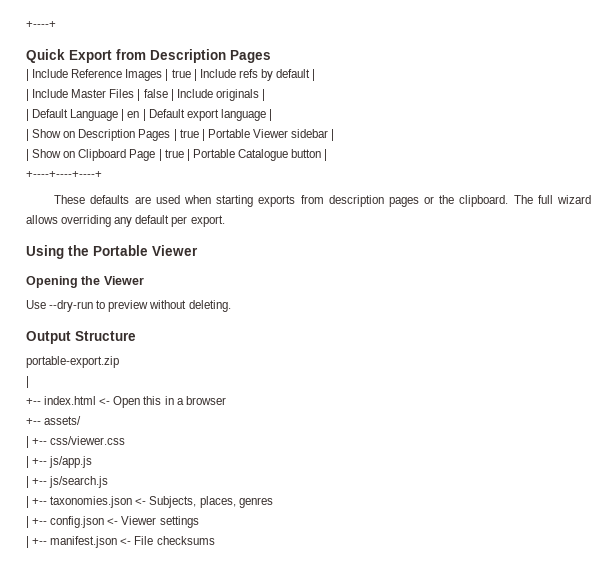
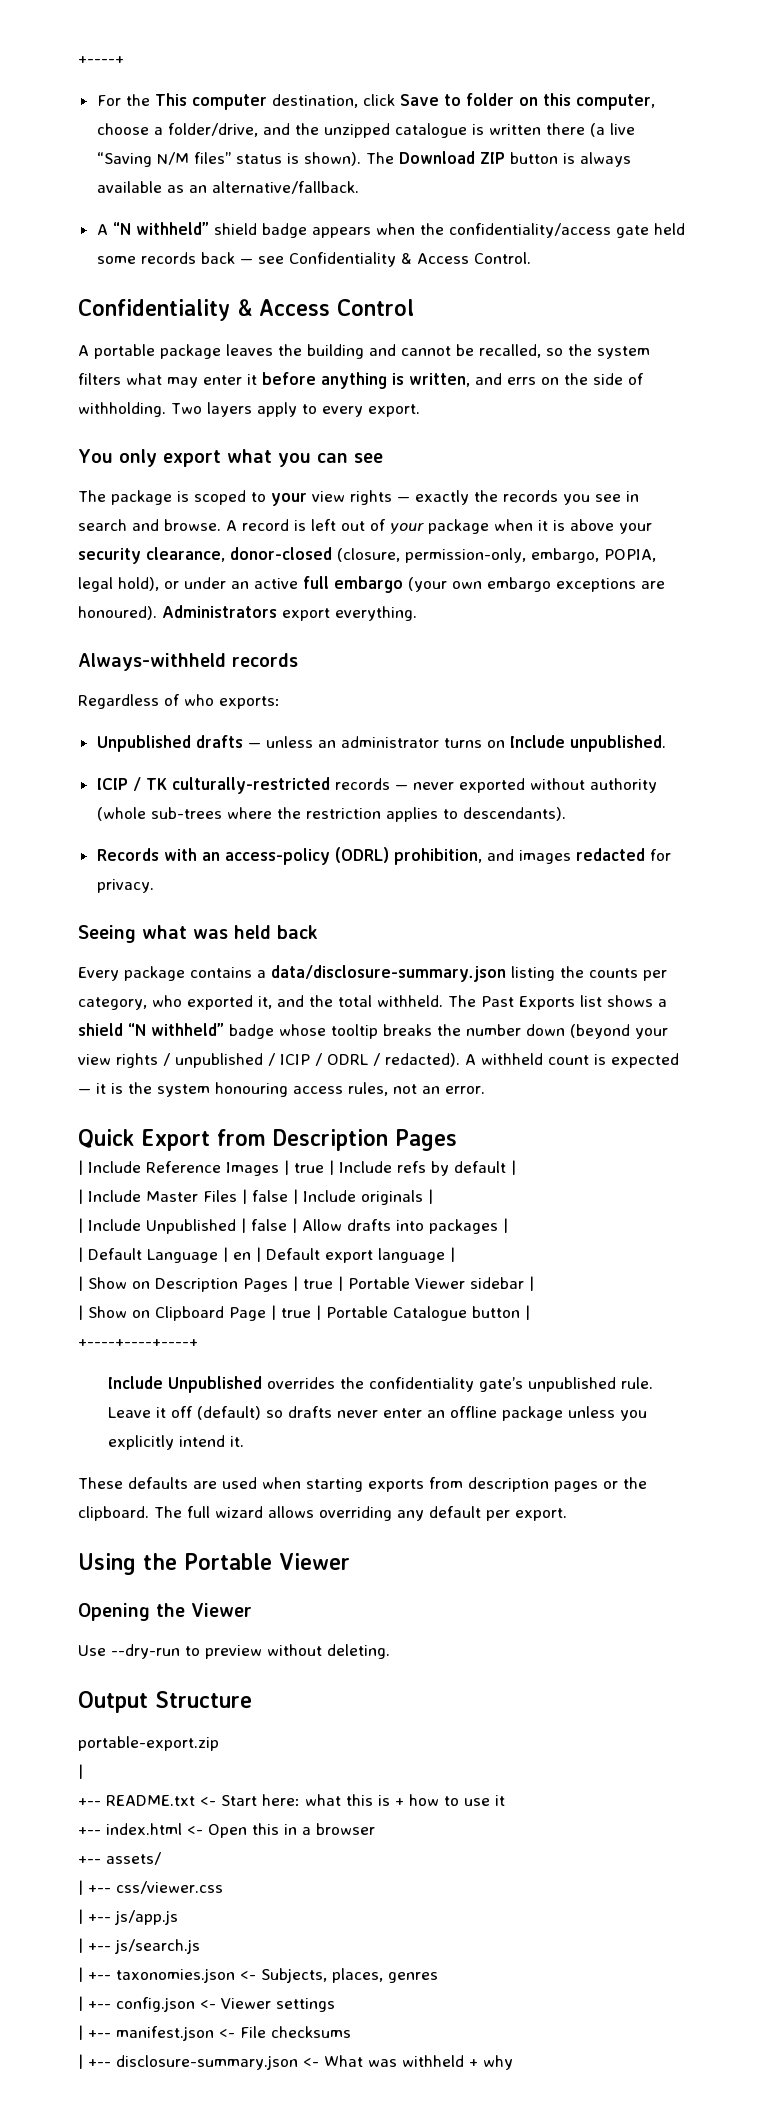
+ For the This computer destination, click Save to folder on this computer, choose a folder/drive, and the unzipped catalogue is written there (a live “Saving N/M files” status is shown). The Download ZIP button is always available as an alternative/fallback.
+ A “N withheld” shield badge appears when the confidentiality/access gate held some records back — see Confidentiality & Access Control.
+ Confidentiality & Access Control
+ A portable package leaves the building and cannot be recalled, so the system filters what may enter it before anything is written, and errs on the side of withholding. Two layers apply to every export.
+ You only export what you can see
+ The package is scoped to your view rights — exactly the records you see in search and browse. A record is left out of your package when it is above your security clearance, donor-closed (closure, permission-only, embargo, POPIA, legal hold), or under an active full embargo (your own embargo exceptions are honoured). Administrators export everything.
+ Always-withheld records
+ Regardless of who exports:
+ Unpublished drafts — unless an administrator turns on Include unpublished.
+ ICIP / TK culturally-restricted records — never exported without authority (whole sub-trees where the restriction applies to descendants).
+ Records with an access-policy (ODRL) prohibition, and images redacted for privacy.
+ Seeing what was held back
+ Every package contains a data/disclosure-summary.json listing the counts per category, who exported it, and the total withheld. The Past Exports list shows a shield “N withheld” badge whose tooltip breaks the number down (beyond your view rights / unpublished / ICIP / ODRL / redacted). A withheld count is expected — it is the system honouring access rules, not an error.
+ | Include Unpublished | false | Allow drafts into packages |
+ Include Unpublished overrides the confidentiality gate’s unpublished rule. Leave it off (default) so drafts never enter an offline package unless you explicitly intend it.
+ +-- README.txt <- Start here: what this is + how to use it
+ | +-- disclosure-summary.json <- What was withheld + why

